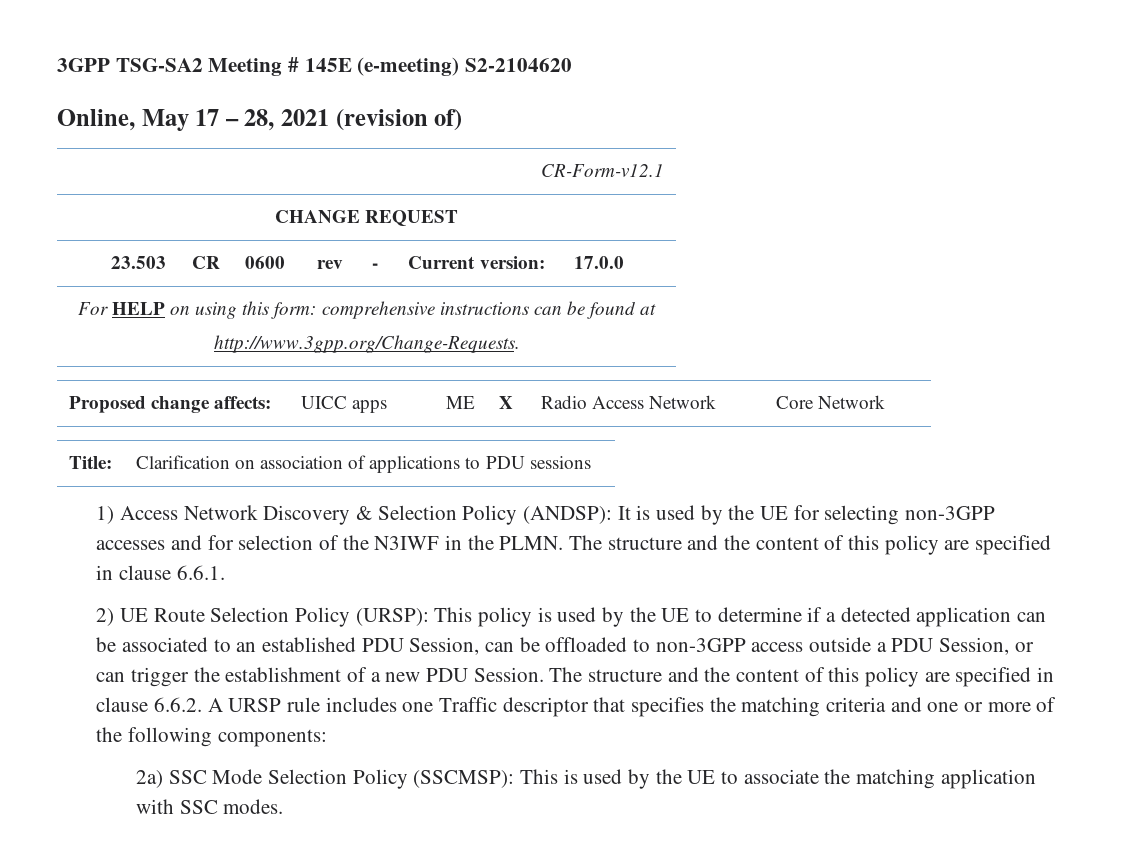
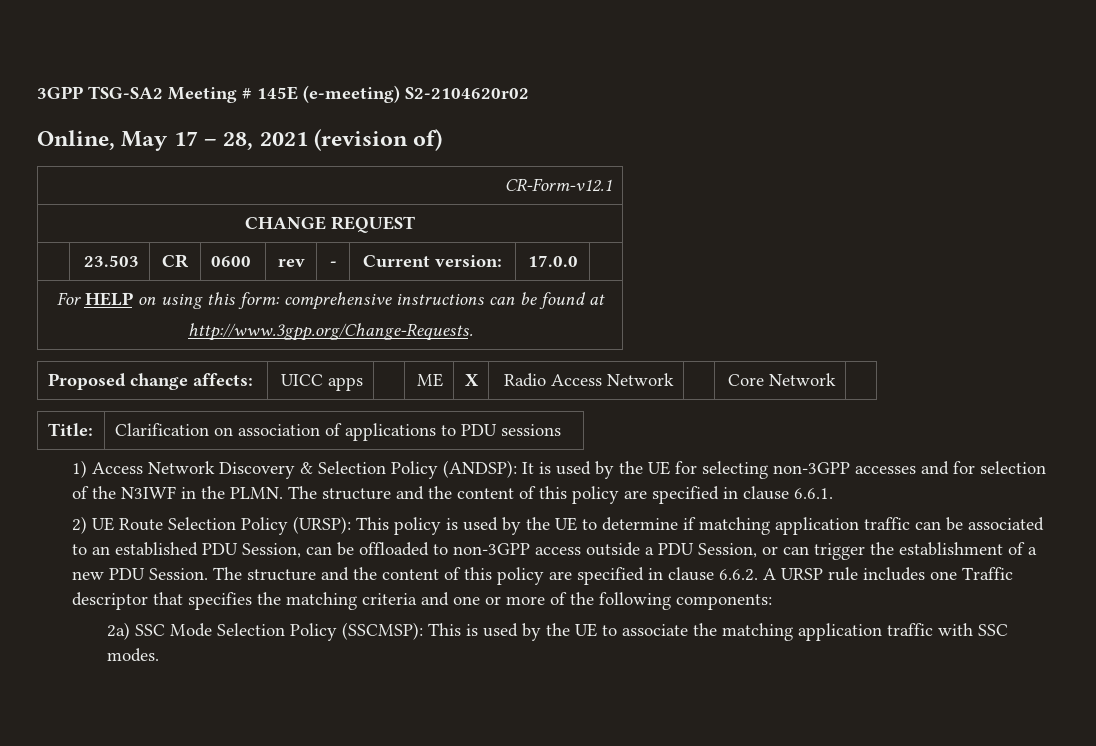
- 3GPP TSG-SA2 Meeting # 145E (e-meeting) S2-2104620
+ 3GPP TSG-SA2 Meeting # 145E (e-meeting) S2-2104620r02
- 2) UE Route Selection Policy (URSP): This policy is used by the UE to determine if a detected application can be associated to an established PDU Session, can be offloaded to non-3GPP access outside a PDU Session, or can trigger the establishment of a new PDU Session.
+ 2) UE Route Selection Policy (URSP): This policy is used by the UE to determine if matching application traffic can be associated to an established PDU Session, can be offloaded to non-3GPP access outside a PDU Session, or can trigger the establishment of a new PDU Session.
- 2a) SSC Mode Selection Policy (SSCMSP): This is used by the UE to associate the matching application with SSC modes.
+ 2a) SSC Mode Selection Policy (SSCMSP): This is used by the UE to associate the matching application traffic with SSC modes.

